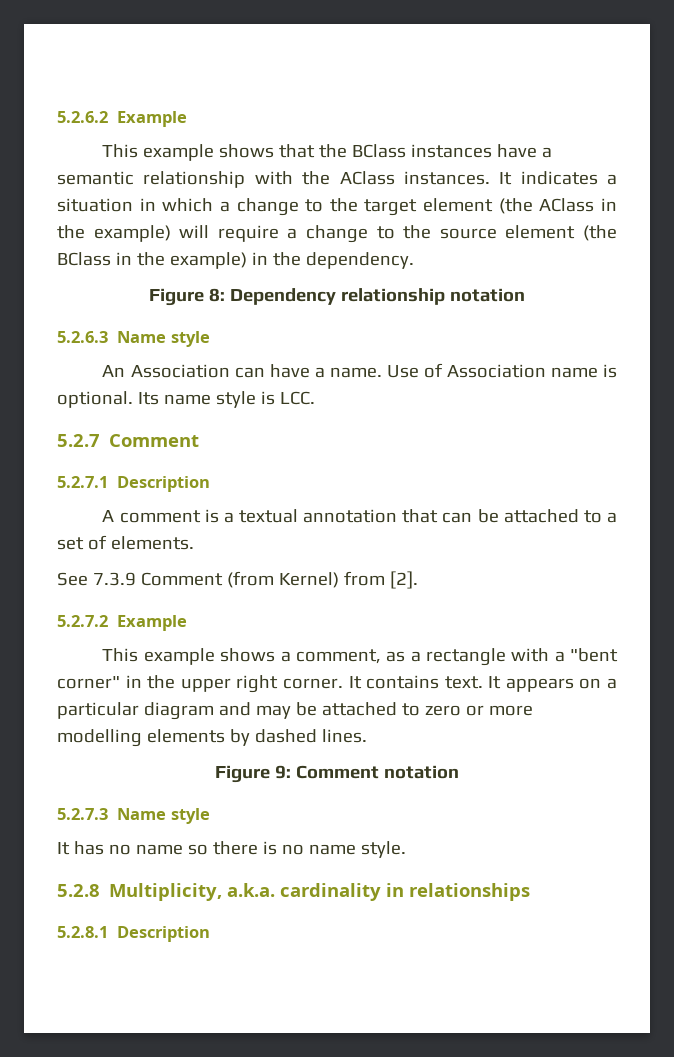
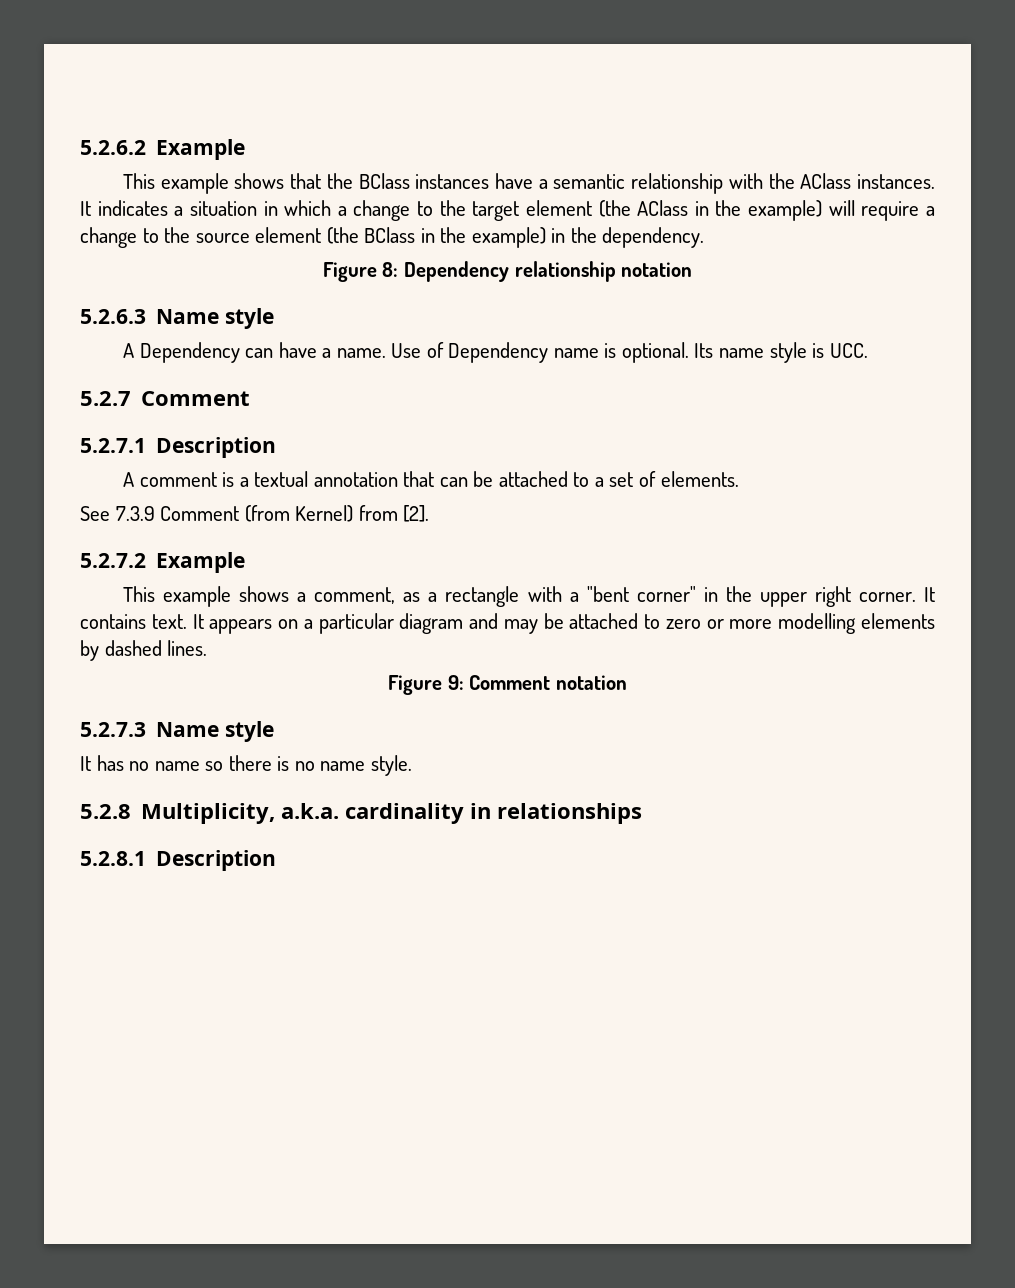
- An Association can have a name.
+ A Dependency can have a name.
- Use of Association name is optional.
+ Use of Dependency name is optional.
- Its name style is LCC.
+ Its name style is UCC.

